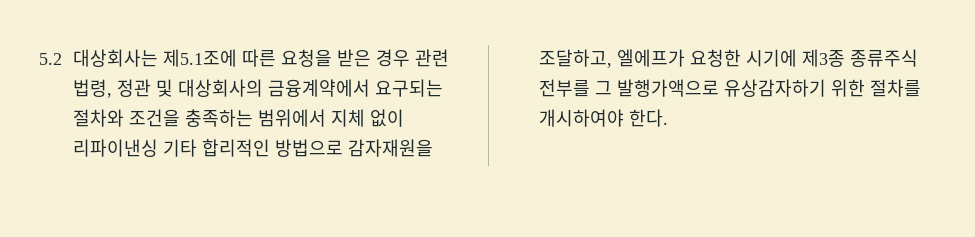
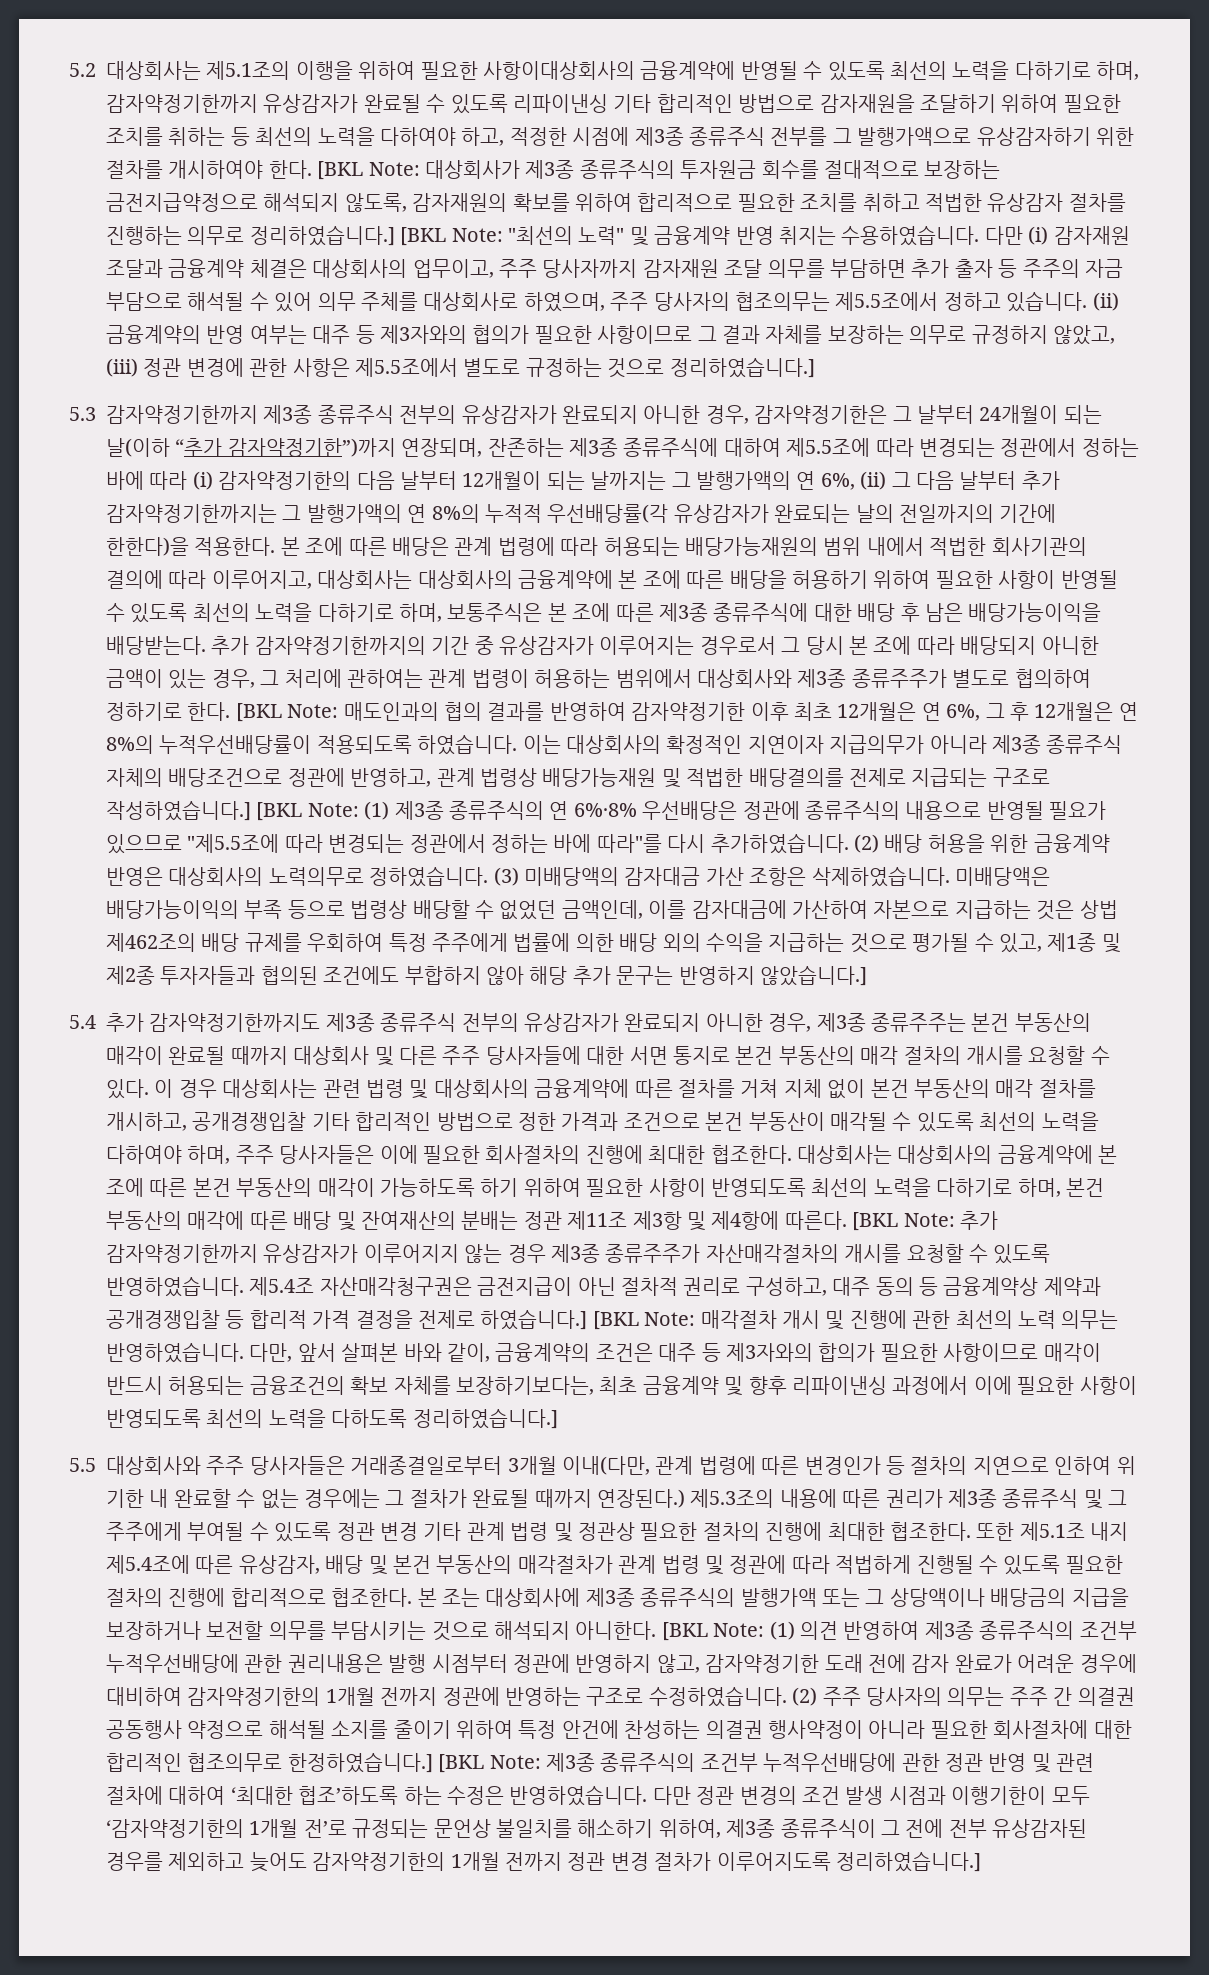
- 5.2 대상회사는 제5.1조에 따른 요청을 받은 경우 관련 법령, 정관 및 대상회사의 금융계약에서 요구되는 절차와 조건을 충족하는 범위에서 지체 없이 리파이낸싱 기타 합리적인 방법으로 감자재원을 조달하고, 엘에프가 요청한 시기에 제3종 종류주식 전부를 그 발행가액으로 유상감자하기 위한 절차를 개시하여야 한다.
+ 5.2 대상회사는 제5.1조의 이행을 위하여 필요한 사항이대상회사의 금융계약에 반영될 수 있도록 최선의 노력을 다하기로 하며, 감자약정기한까지 유상감자가 완료될 수 있도록 리파이낸싱 기타 합리적인 방법으로 감자재원을 조달하기 위하여 필요한 조치를 취하는 등 최선의 노력을 다하여야 하고, 적정한 시점에 제3종 종류주식 전부를 그 발행가액으로 유상감자하기 위한 절차를 개시하여야 한다.
+ [BKL Note: 대상회사가 제3종 종류주식의 투자원금 회수를 절대적으로 보장하는 금전지급약정으로 해석되지 않도록, 감자재원의 확보를 위하여 합리적으로 필요한 조치를 취하고 적법한 유상감자 절차를 진행하는 의무로 정리하였습니다.] [BKL Note: "최선의 노력" 및 금융계약 반영 취지는 수용하였습니다. 다만 (i) 감자재원 조달과 금융계약 체결은 대상회사의 업무이고, 주주 당사자까지 감자재원 조달 의무를 부담하면 추가 출자 등 주주의 자금 부담으로 해석될 수 있어 의무 주체를 대상회사로 하였으며, 주주 당사자의 협조의무는 제5.5조에서 정하고 있습니다. (ii) 금융계약의 반영 여부는 대주 등 제3자와의 협의가 필요한 사항이므로 그 결과 자체를 보장하는 의무로 규정하지 않았고, (iii) 정관 변경에 관한 사항은 제5.5조에서 별도로 규정하는 것으로 정리하였습니다.]
+ 5.3 감자약정기한까지 제3종 종류주식 전부의 유상감자가 완료되지 아니한 경우, 감자약정기한은 그 날부터 24개월이 되는 날(이하 “추가 감자약정기한”)까지 연장되며, 잔존하는 제3종 종류주식에 대하여 제5.5조에 따라 변경되는 정관에서 정하는 바에 따라 (i) 감자약정기한의 다음 날부터 12개월이 되는 날까지는 그 발행가액의 연 6%, (ii) 그 다음 날부터 추가 감자약정기한까지는 그 발행가액의 연 8%의 누적적 우선배당률(각 유상감자가 완료되는 날의 전일까지의 기간에 한한다)을 적용한다. 본 조에 따른 배당은 관계 법령에 따라 허용되는 배당가능재원의 범위 내에서 적법한 회사기관의 결의에 따라 이루어지고, 대상회사는 대상회사의 금융계약에 본 조에 따른 배당을 허용하기 위하여 필요한 사항이 반영될 수 있도록 최선의 노력을 다하기로 하며, 보통주식은 본 조에 따른 제3종 종류주식에 대한 배당 후 남은 배당가능이익을 배당받는다. 추가 감자약정기한까지의 기간 중 유상감자가 이루어지는 경우로서 그 당시 본 조에 따라 배당되지 아니한 금액이 있는 경우, 그 처리에 관하여는 관계 법령이 허용하는 범위에서 대상회사와 제3종 종류주주가 별도로 협의하여 정하기로 한다. [BKL Note: 매도인과의 협의 결과를 반영하여 감자약정기한 이후 최초 12개월은 연 6%, 그 후 12개월은 연 8%의 누적우선배당률이 적용되도록 하였습니다. 이는 대상회사의 확정적인 지연이자 지급의무가 아니라 제3종 종류주식 자체의 배당조건으로 정관에 반영하고, 관계 법령상 배당가능재원 및 적법한 배당결의를 전제로 지급되는 구조로 작성하였습니다.] [BKL Note: (1) 제3종 종류주식의 연 6%·8% 우선배당은 정관에 종류주식의 내용으로 반영될 필요가 있으므로 "제5.5조에 따라 변경되는 정관에서 정하는 바에 따라"를 다시 추가하였습니다. (2) 배당 허용을 위한 금융계약 반영은 대상회사의 노력의무로 정하였습니다. (3) 미배당액의 감자대금 가산 조항은 삭제하였습니다. 미배당액은 배당가능이익의 부족 등으로 법령상 배당할 수 없었던 금액인데, 이를 감자대금에 가산하여 자본으로 지급하는 것은 상법 제462조의 배당 규제를 우회하여 특정 주주에게 법률에 의한 배당 외의 수익을 지급하는 것으로 평가될 수 있고, 제1종 및 제2종 투자자들과 협의된 조건에도 부합하지 않아 해당 추가 문구는 반영하지 않았습니다.]
+ 5.4 추가 감자약정기한까지도 제3종 종류주식 전부의 유상감자가 완료되지 아니한 경우, 제3종 종류주주는 본건 부동산의 매각이 완료될 때까지 대상회사 및 다른 주주 당사자들에 대한 서면 통지로 본건 부동산의 매각 절차의 개시를 요청할 수 있다. 이 경우 대상회사는 관련 법령 및 대상회사의 금융계약에 따른 절차를 거쳐 지체 없이 본건 부동산의 매각 절차를 개시하고, 공개경쟁입찰 기타 합리적인 방법으로 정한 가격과 조건으로 본건 부동산이 매각될 수 있도록 최선의 노력을 다하여야 하며, 주주 당사자들은 이에 필요한 회사절차의 진행에 최대한 협조한다. 대상회사는 대상회사의 금융계약에 본 조에 따른 본건 부동산의 매각이 가능하도록 하기 위하여 필요한 사항이 반영되도록 최선의 노력을 다하기로 하며, 본건 부동산의 매각에 따른 배당 및 잔여재산의 분배는 정관 제11조 제3항 및 제4항에 따른다. [BKL Note: 추가 감자약정기한까지 유상감자가 이루어지지 않는 경우 제3종 종류주주가 자산매각절차의 개시를 요청할 수 있도록 반영하였습니다. 제5.4조 자산매각청구권은 금전지급이 아닌 절차적 권리로 구성하고, 대주 동의 등 금융계약상 제약과 공개경쟁입찰 등 합리적 가격 결정을 전제로 하였습니다.] [BKL Note: 매각절차 개시 및 진행에 관한 최선의 노력 의무는 반영하였습니다. 다만, 앞서 살펴본 바와 같이, 금융계약의 조건은 대주 등 제3자와의 합의가 필요한 사항이므로 매각이 반드시 허용되는 금융조건의 확보 자체를 보장하기보다는, 최초 금융계약 및 향후 리파이낸싱 과정에서 이에 필요한 사항이 반영되도록 최선의 노력을 다하도록 정리하였습니다.]
+ 5.5 대상회사와 주주 당사자들은 거래종결일로부터 3개월 이내(다만, 관계 법령에 따른 변경인가 등 절차의 지연으로 인하여 위 기한 내 완료할 수 없는 경우에는 그 절차가 완료될 때까지 연장된다.) 제5.3조의 내용에 따른 권리가 제3종 종류주식 및 그 주주에게 부여될 수 있도록 정관 변경 기타 관계 법령 및 정관상 필요한 절차의 진행에 최대한 협조한다. 또한 제5.1조 내지 제5.4조에 따른 유상감자, 배당 및 본건 부동산의 매각절차가 관계 법령 및 정관에 따라 적법하게 진행될 수 있도록 필요한 절차의 진행에 합리적으로 협조한다. 본 조는 대상회사에 제3종 종류주식의 발행가액 또는 그 상당액이나 배당금의 지급을 보장하거나 보전할 의무를 부담시키는 것으로 해석되지 아니한다. [BKL Note: (1) 의견 반영하여 제3종 종류주식의 조건부 누적우선배당에 관한 권리내용은 발행 시점부터 정관에 반영하지 않고, 감자약정기한 도래 전에 감자 완료가 어려운 경우에 대비하여 감자약정기한의 1개월 전까지 정관에 반영하는 구조로 수정하였습니다. (2) 주주 당사자의 의무는 주주 간 의결권 공동행사 약정으로 해석될 소지를 줄이기 위하여 특정 안건에 찬성하는 의결권 행사약정이 아니라 필요한 회사절차에 대한 합리적인 협조의무로 한정하였습니다.] [BKL Note: 제3종 종류주식의 조건부 누적우선배당에 관한 정관 반영 및 관련 절차에 대하여 ‘최대한 협조’하도록 하는 수정은 반영하였습니다. 다만 정관 변경의 조건 발생 시점과 이행기한이 모두 ‘감자약정기한의 1개월 전’로 규정되는 문언상 불일치를 해소하기 위하여, 제3종 종류주식이 그 전에 전부 유상감자된 경우를 제외하고 늦어도 감자약정기한의 1개월 전까지 정관 변경 절차가 이루어지도록 정리하였습니다.]

